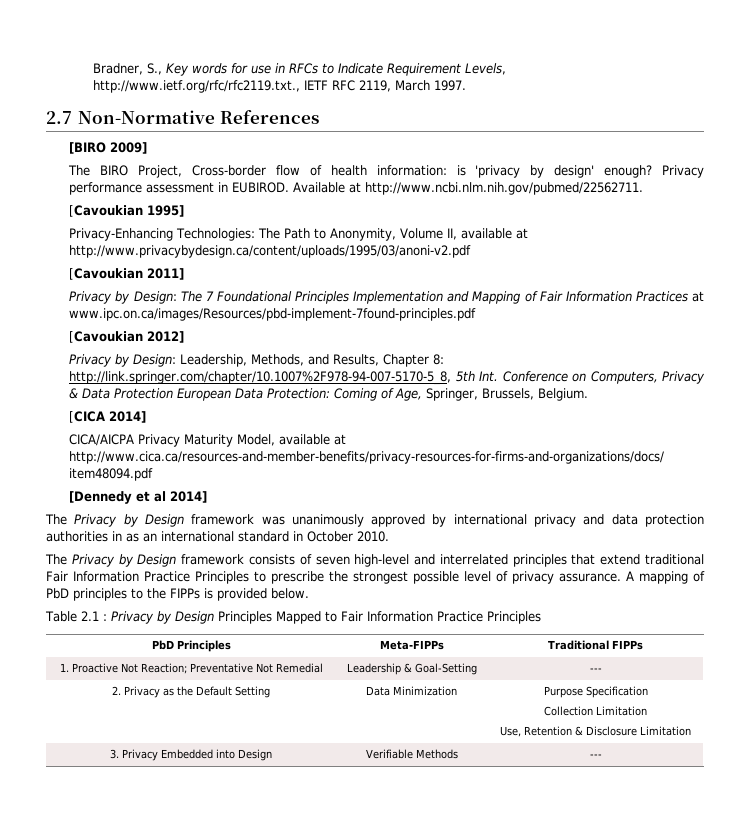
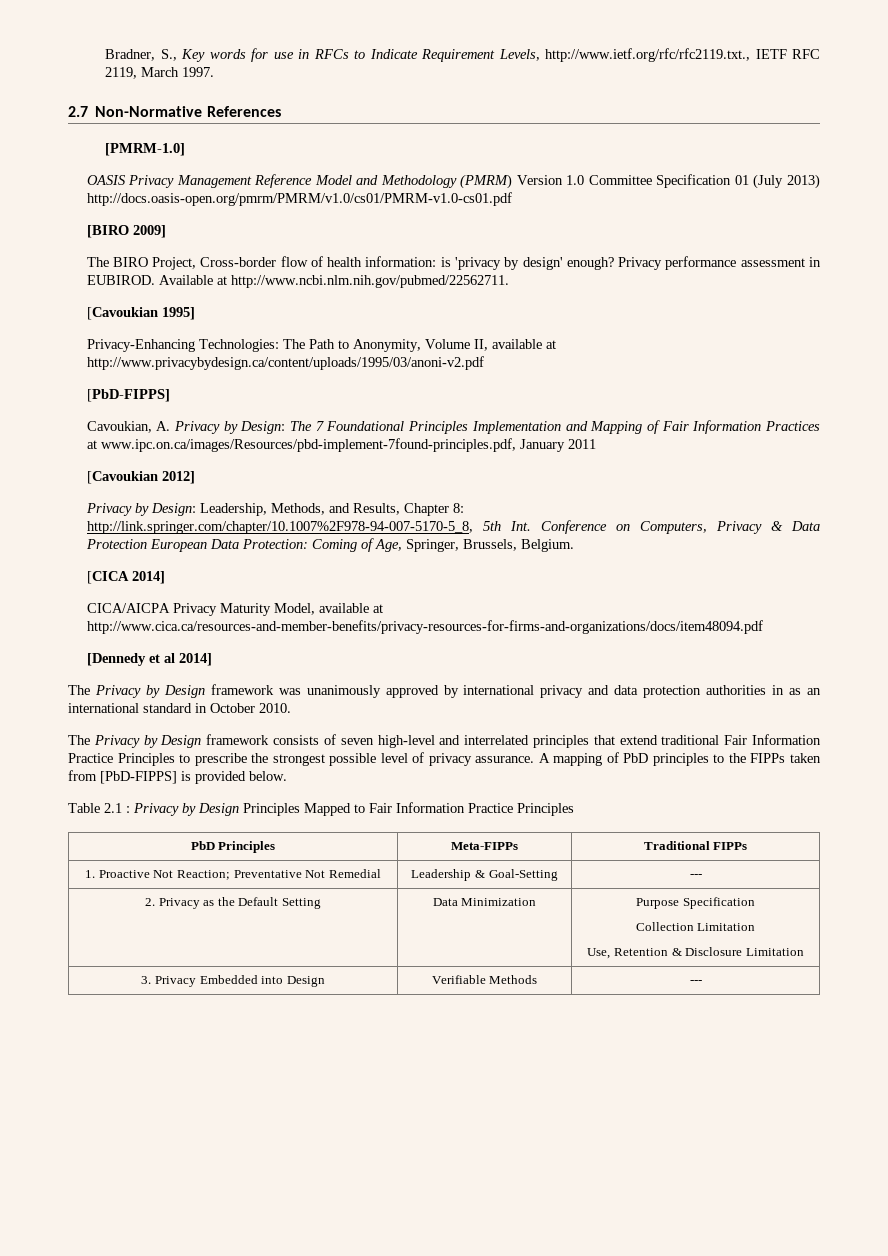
+ [PMRM-1.0]
+ OASIS Privacy Management Reference Model and Methodology (PMRM) Version 1.0 Committee Specification 01 (July 2013) http://docs.oasis-open.org/pmrm/PMRM/v1.0/cs01/PMRM-v1.0-cs01.pdf
  Privacy-Enhancing Technologies: The Path to Anonymity, Volume II, available at http://www.privacybydesign.ca/content/uploads/1995/03/anoni-v2.pdf
- [Cavoukian 2011]
- Privacy by Design: The 7 Foundational Principles Implementation and Mapping of Fair Information Practices at www.ipc.on.ca/images/Resources/pbd-implement-7found-principles.pdf
+ [PbD-FIPPS]
+ Cavoukian, A. Privacy by Design: The 7 Foundational Principles Implementation and Mapping of Fair Information Practices at www.ipc.on.ca/images/Resources/pbd-implement-7found-principles.pdf, January 2011
- A mapping of PbD principles to the FIPPs is provided below.
+ A mapping of PbD principles to the FIPPs taken from [PbD-FIPPS] is provided below.

